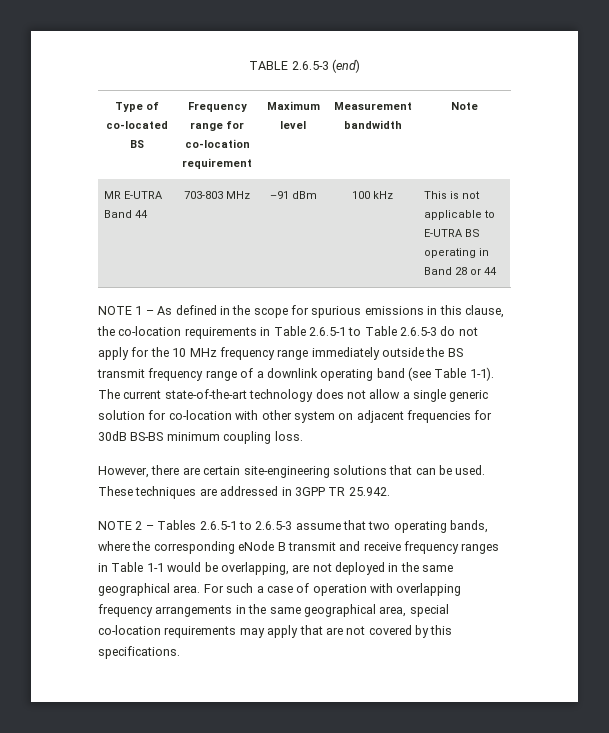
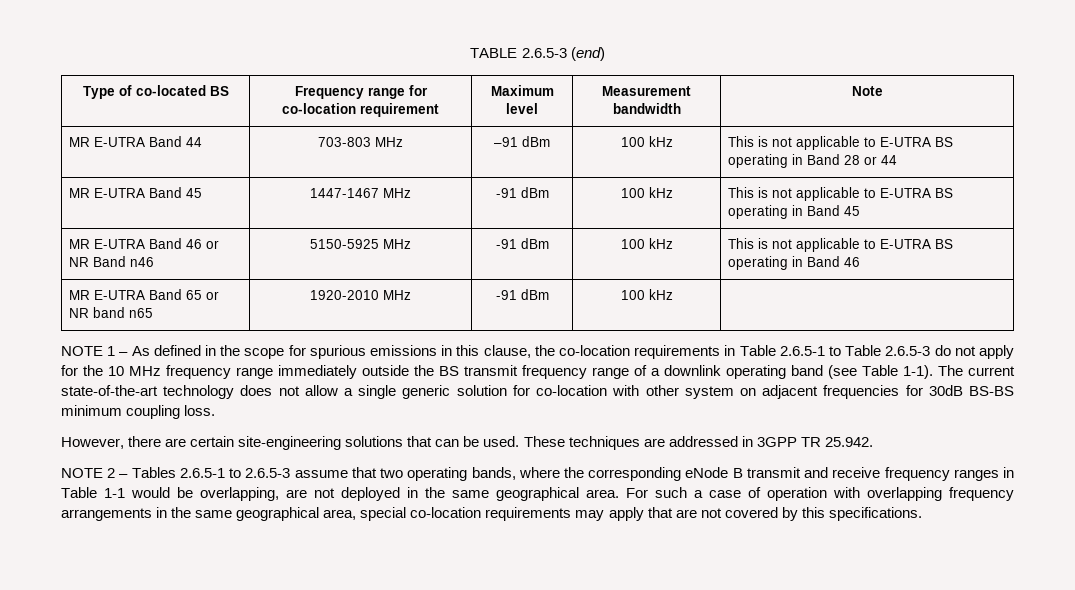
+ MR E-UTRA Band 45 | 1447-1467 MHz | -91 dBm | 100 kHz | This is not applicable to E-UTRA BS operating in Band 45
+ MR E-UTRA Band 46 or NR Band n46 | 5150-5925 MHz | -91 dBm | 100 kHz | This is not applicable to E-UTRA BS operating in Band 46
+ MR E-UTRA Band 65 or NR band n65 | 1920-2010 MHz | -91 dBm | 100 kHz |

